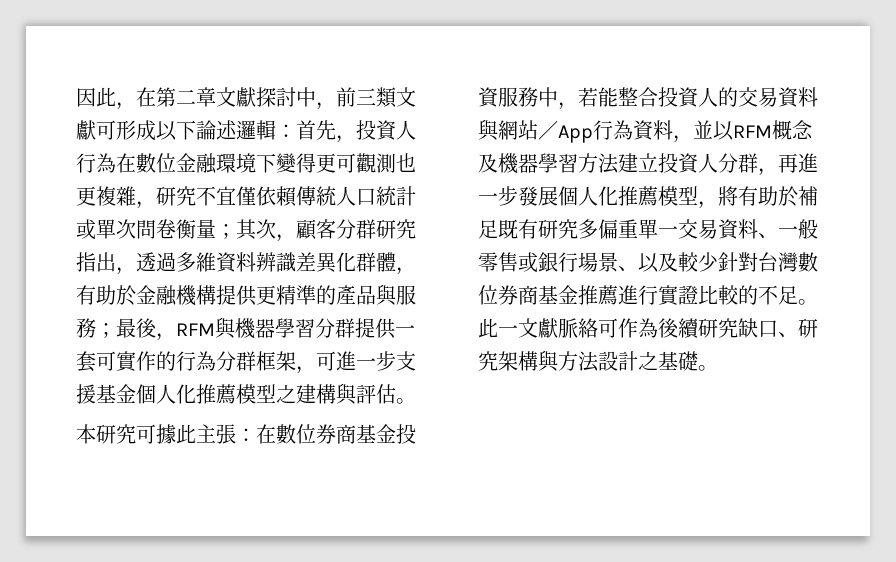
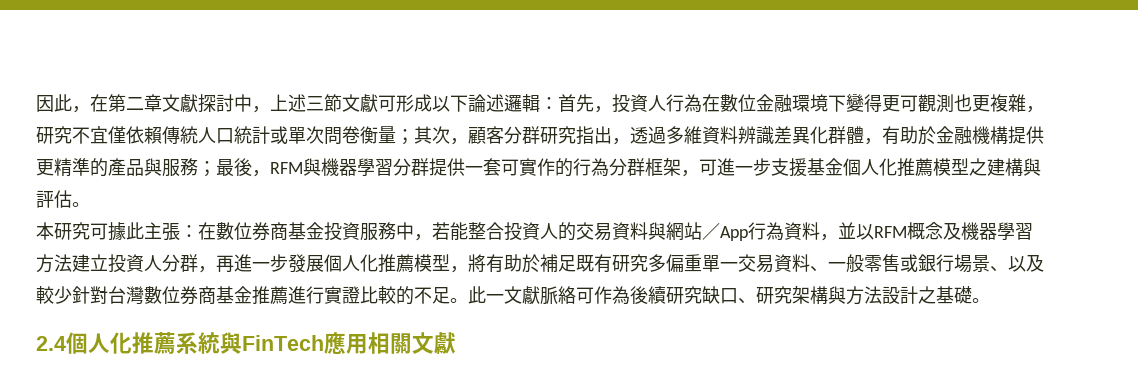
- 因此，在第二章文獻探討中，前三類文獻可形成以下論述邏輯：
+ 因此，在第二章文獻探討中，上述三節文獻可形成以下論述邏輯：
+ 2.4個人化推薦系統與FinTech應用相關文獻

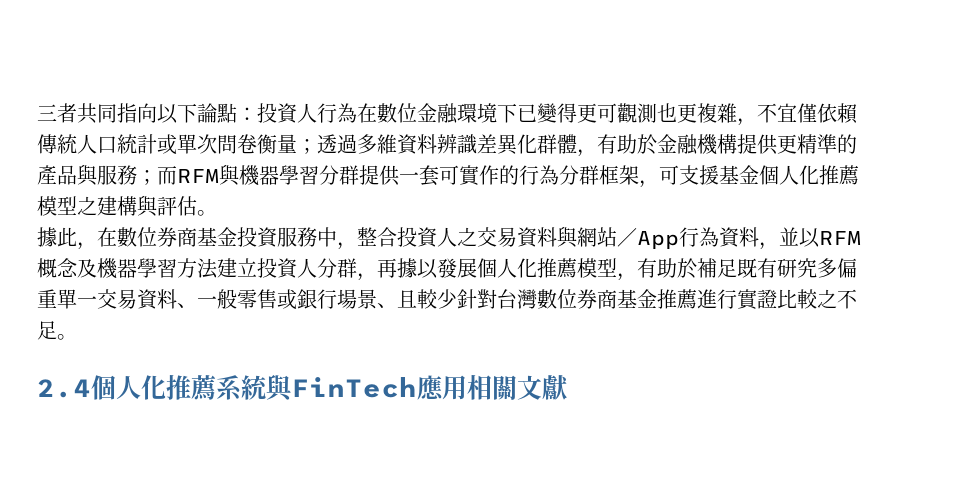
- 因此，在第二章文獻探討中，上述三節文獻可形成以下論述邏輯：首先，投資人行為在數位金融環境下變得更可觀測也更複雜，研究不宜僅依賴傳統人口統計或單次問卷衡量；其次，顧客分群研究指出，透過多維資料辨識差異化群體，有助於金融機構提供更精準的產品與服務；最後，RFM與機器學習分群提供一套可實作的行為分群框架，可進一步支援基金個人化推薦模型之建構與評估。
+ 三者共同指向以下論點：投資人行為在數位金融環境下已變得更可觀測也更複雜，不宜僅依賴傳統人口統計或單次問卷衡量；透過多維資料辨識差異化群體，有助於金融機構提供更精準的產品與服務；而RFM與機器學習分群提供一套可實作的行為分群框架，可支援基金個人化推薦模型之建構與評估。
- 本研究可據此主張：在數位券商基金投資服務中，若能整合投資人的交易資料與網站／App行為資料，並以RFM概念及機器學習方法建立投資人分群，再進一步發展個人化推薦模型，將有助於補足既有研究多偏重單一交易資料、一般零售或銀行場景、以及較少針對台灣數位券商基金推薦進行實證比較的不足。此一文獻脈絡可作為後續研究缺口、研究架構與方法設計之基礎。
+ 據此，在數位券商基金投資服務中，整合投資人之交易資料與網站／App行為資料，並以RFM概念及機器學習方法建立投資人分群，再據以發展個人化推薦模型，有助於補足既有研究多偏重單一交易資料、一般零售或銀行場景、且較少針對台灣數位券商基金推薦進行實證比較之不足。

